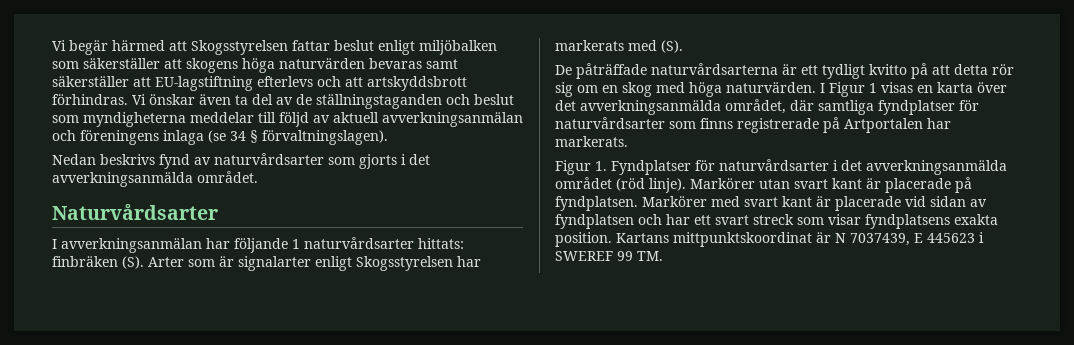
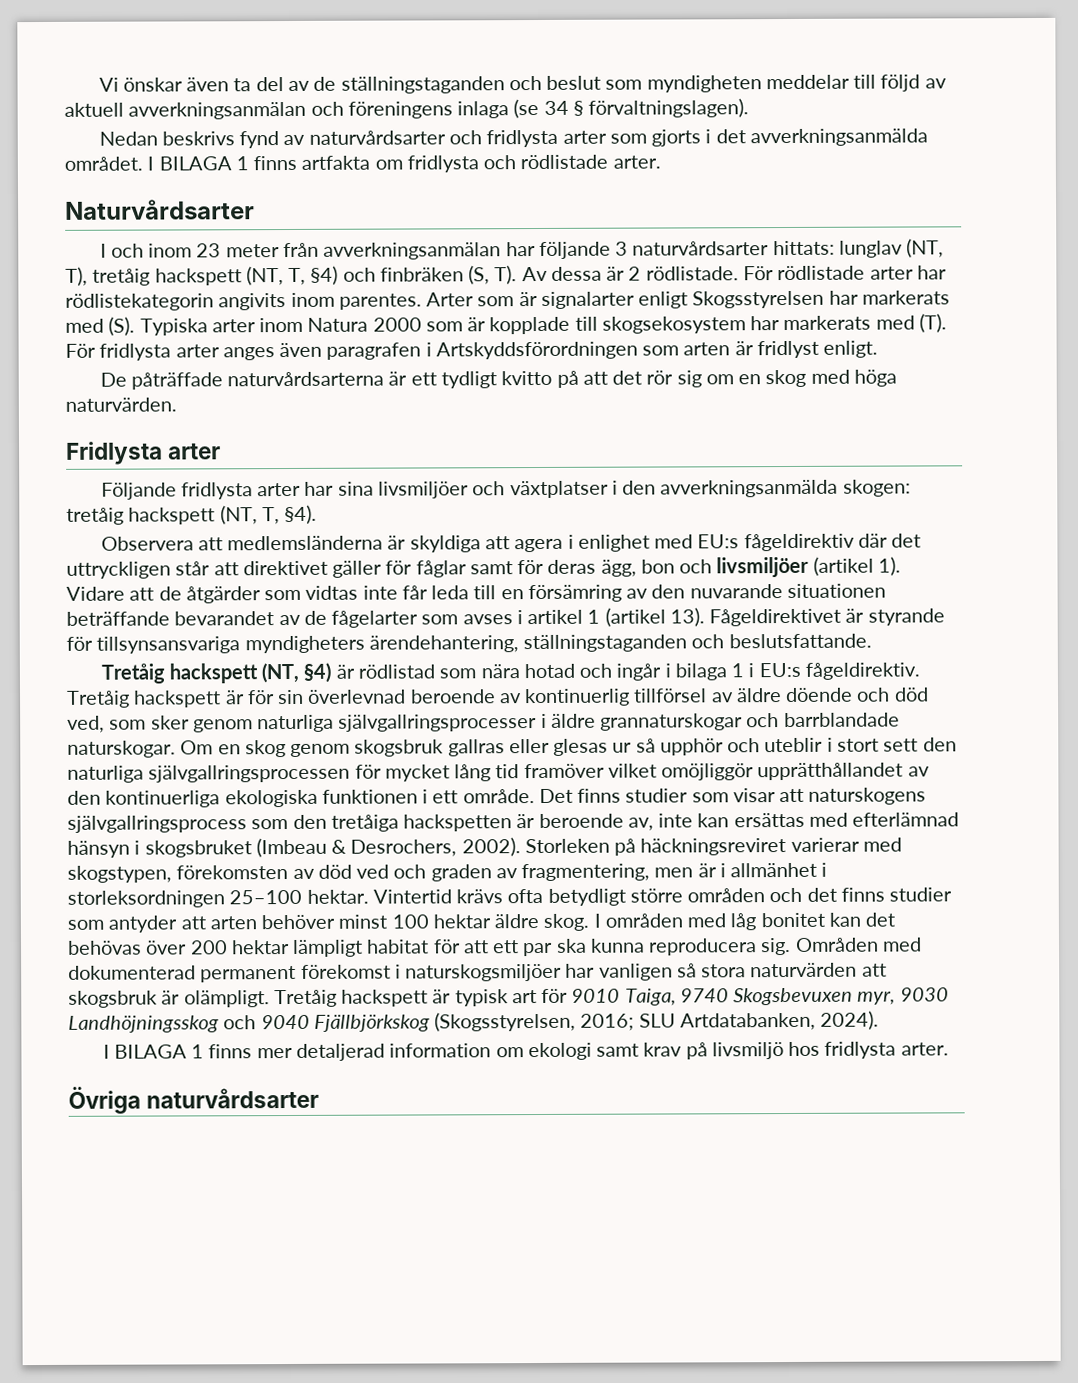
- Vi begär härmed att Skogsstyrelsen fattar beslut enligt miljöbalken som säkerställer att skogens höga naturvärden bevaras samt säkerställer att EU-lagstiftning efterlevs och att artskyddsbrott förhindras. Vi önskar även ta del av de ställningstaganden och beslut som myndigheterna meddelar till följd av aktuell avverkningsanmälan och föreningens inlaga (se 34 § förvaltningslagen).
+ Vi önskar även ta del av de ställningstaganden och beslut som myndigheten meddelar till följd av aktuell avverkningsanmälan och föreningens inlaga (se 34 § förvaltningslagen).
- Nedan beskrivs fynd av naturvårdsarter som gjorts i det avverkningsanmälda området.
+ Nedan beskrivs fynd av naturvårdsarter och fridlysta arter som gjorts i det avverkningsanmälda området. I BILAGA 1 finns artfakta om fridlysta och rödlistade arter.
  Naturvårdsarter
- I avverkningsanmälan har följande 1 naturvårdsarter hittats: finbräken (S). Arter som är signalarter enligt Skogsstyrelsen har markerats med (S).
+ I och inom 23 meter från avverkningsanmälan har följande 3 naturvårdsarter hittats: lunglav (NT, T), tretåig hackspett (NT, T, §4) och finbräken (S, T). Av dessa är 2 rödlistade. För rödlistade arter har rödlistekategorin angivits inom parentes. Arter som är signalarter enligt Skogsstyrelsen har markerats med (S). Typiska arter inom Natura 2000 som är kopplade till skogsekosystem har markerats med (T). För fridlysta arter anges även paragrafen i Artskyddsförordningen som arten är fridlyst enligt.
- De påträffade naturvårdsarterna är ett tydligt kvitto på att detta rör sig om en skog med höga naturvärden. I Figur 1 visas en karta över det avverkningsanmälda området, där samtliga fyndplatser för naturvårdsarter som finns registrerade på Artportalen har markerats.
- Figur 1. Fyndplatser för naturvårdsarter i det avverkningsanmälda området (röd linje). Markörer utan svart kant är placerade på fyndplatsen. Markörer med svart kant är placerade vid sidan av fyndplatsen och har ett svart streck som visar fyndplatsens exakta position. Kartans mittpunktskoordinat är N 7037439, E 445623 i SWEREF 99 TM.
+ De påträffade naturvårdsarterna är ett tydligt kvitto på att det rör sig om en skog med höga naturvärden.
+ Fridlysta arter
+ Följande fridlysta arter har sina livsmiljöer och växtplatser i den avverkningsanmälda skogen: tretåig hackspett (NT, T, §4).
+ Observera att medlemsländerna är skyldiga att agera i enlighet med EU:s fågeldirektiv där det uttryckligen står att direktivet gäller för fåglar samt för deras ägg, bon och livsmiljöer (artikel 1). Vidare att de åtgärder som vidtas inte får leda till en försämring av den nuvarande situationen beträffande bevarandet av de fågelarter som avses i artikel 1 (artikel 13). Fågeldirektivet är styrande för tillsynsansvariga myndigheters ärendehantering, ställningstaganden och beslutsfattande.
+ Tretåig hackspett (NT, §4) är rödlistad som nära hotad och ingår i bilaga 1 i EU:s fågeldirektiv. Tretåig hackspett är för sin överlevnad beroende av kontinuerlig tillförsel av äldre döende och död ved, som sker genom naturliga självgallringsprocesser i äldre grannaturskogar och barrblandade naturskogar. Om en skog genom skogsbruk gallras eller glesas ur så upphör och uteblir i stort sett den naturliga självgallringsprocessen för mycket lång tid framöver vilket omöjliggör upprätthållandet av den kontinuerliga ekologiska funktionen i ett område. Det finns studier som visar att naturskogens självgallringsprocess som den tretåiga hackspetten är beroende av, inte kan ersättas med efterlämnad hänsyn i skogsbruket (Imbeau & Desrochers, 2002). Storleken på häckningsreviret varierar med skogstypen, förekomsten av död ved och graden av fragmentering, men är i allmänhet i storleksordningen 25–100 hektar. Vintertid krävs ofta betydligt större områden och det finns studier som antyder att arten behöver minst 100 hektar äldre skog. I områden med låg bonitet kan det behövas över 200 hektar lämpligt habitat för att ett par ska kunna reproducera sig. Områden med dokumenterad permanent förekomst i naturskogsmiljöer har vanligen så stora naturvärden att skogsbruk är olämpligt. Tretåig hackspett är typisk art för 9010 Taiga, 9740 Skogsbevuxen myr, 9030 Landhöjningsskog och 9040 Fjällbjörkskog (Skogsstyrelsen, 2016; SLU Artdatabanken, 2024).
+ I BILAGA 1 finns mer detaljerad information om ekologi samt krav på livsmiljö hos fridlysta arter.
+ Övriga naturvårdsarter

